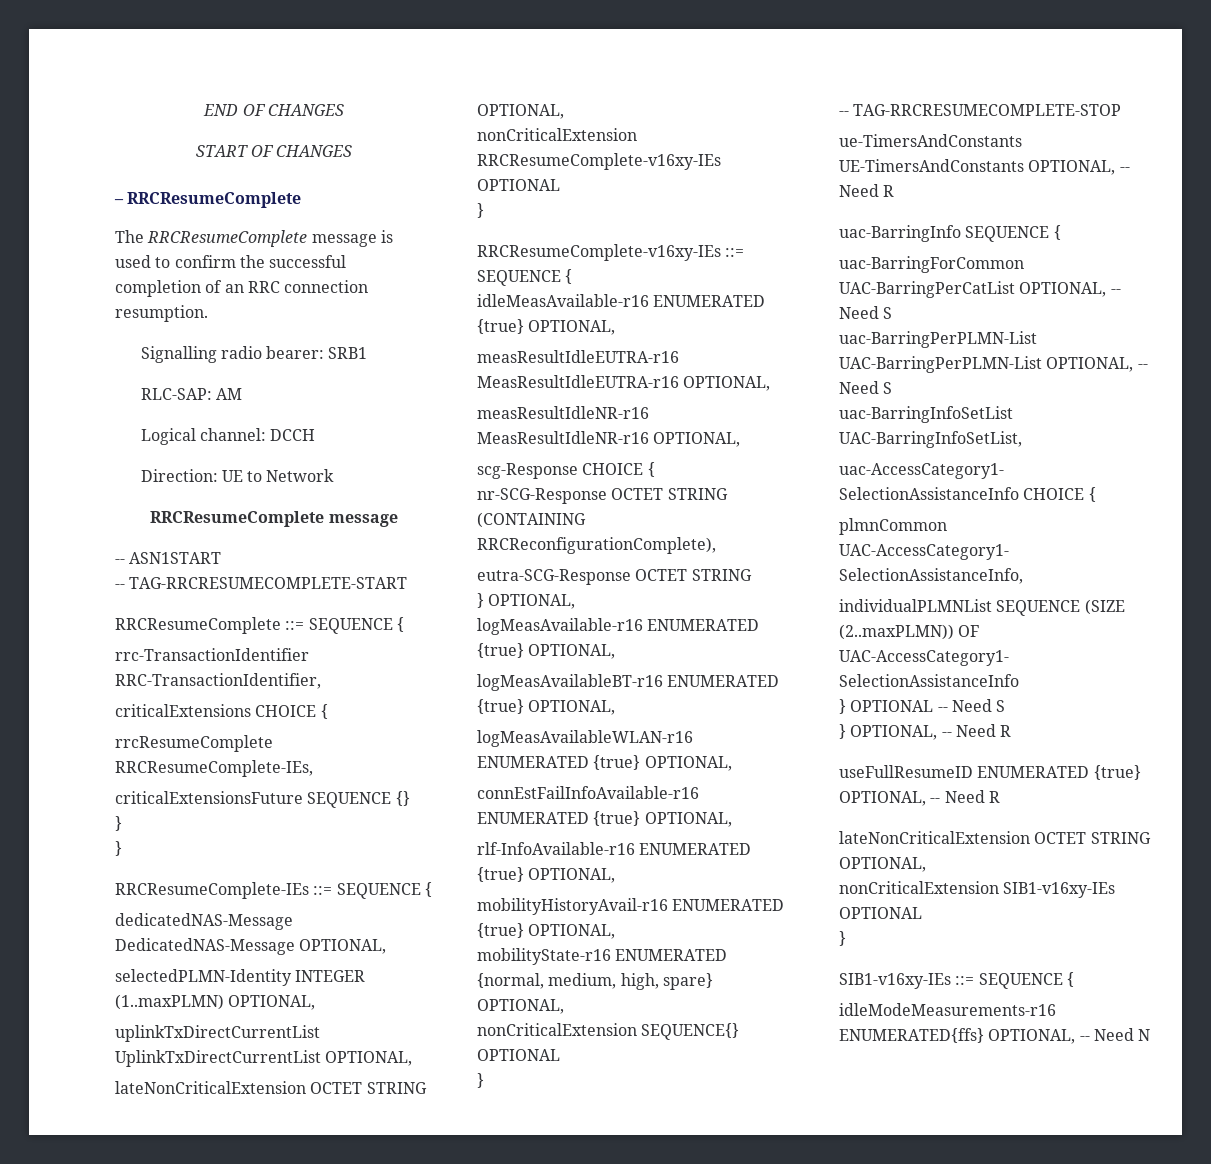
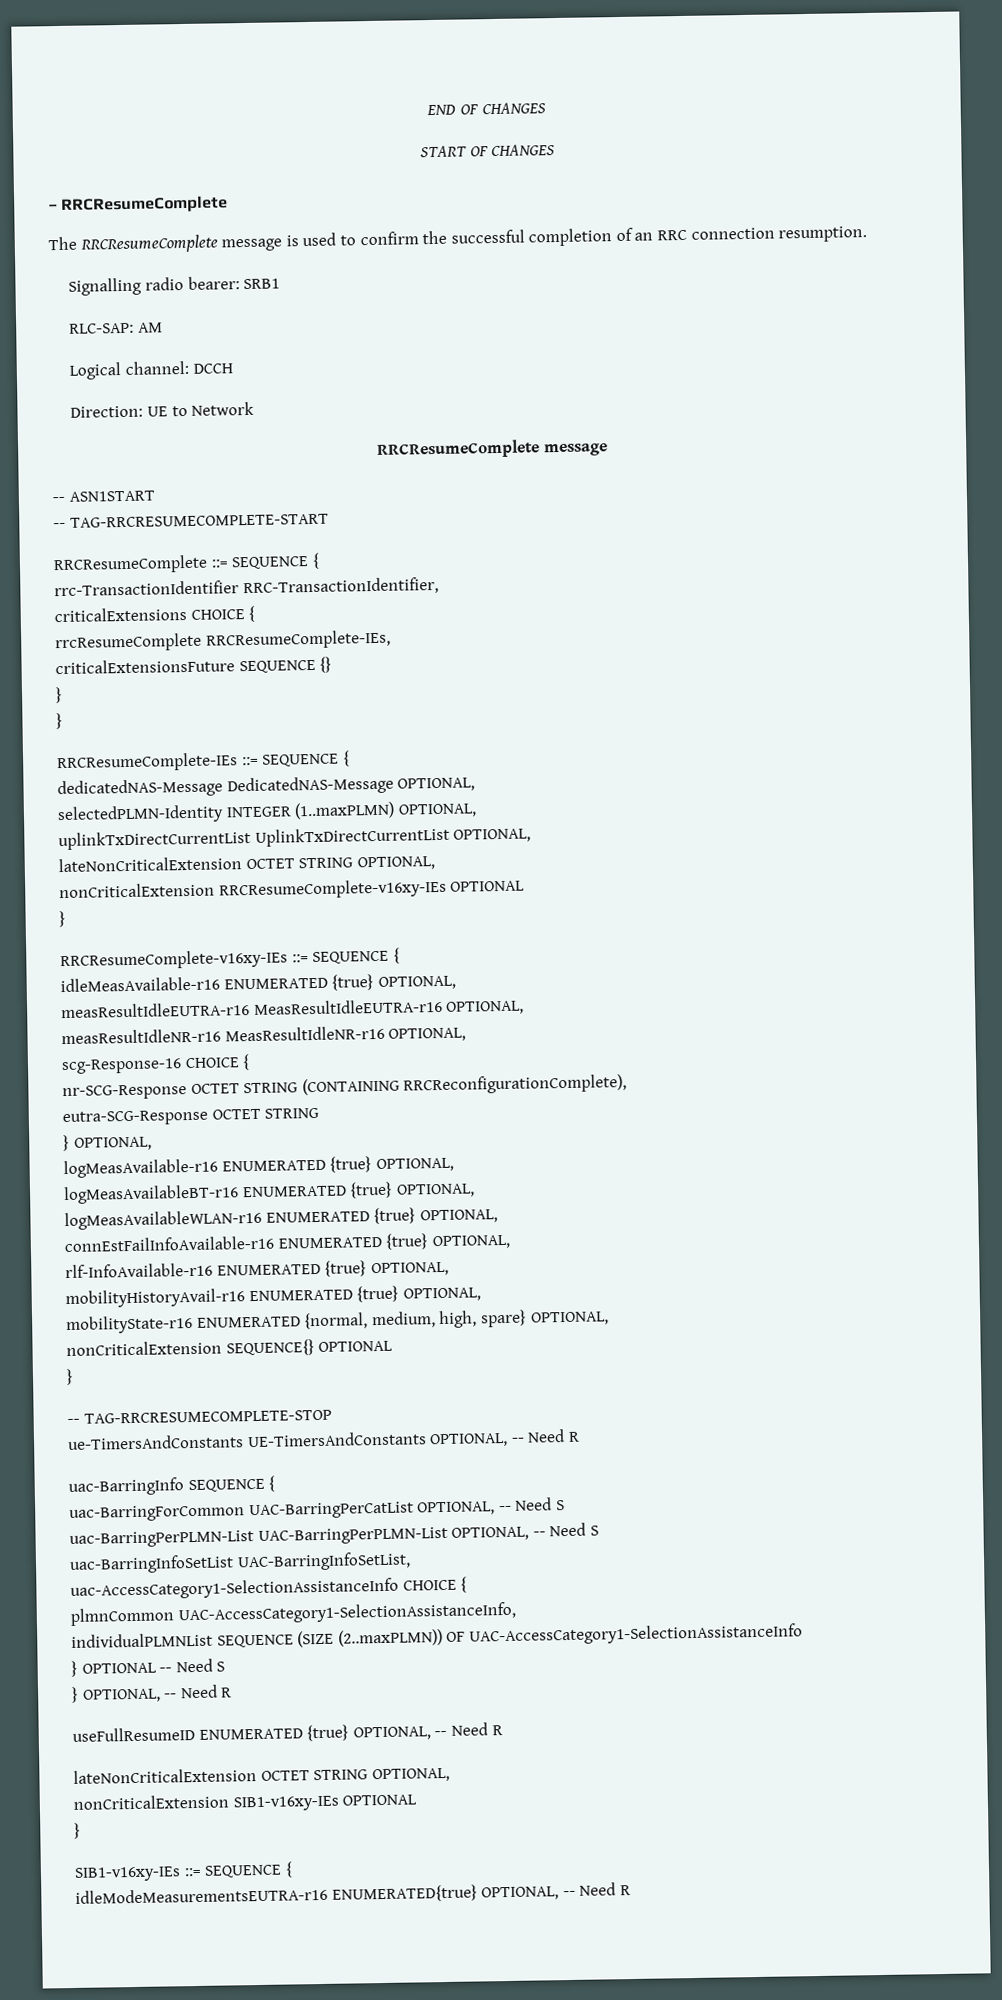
- scg-Response CHOICE {
+ scg-Response-16 CHOICE {
- idleModeMeasurements-r16 ENUMERATED{ffs} OPTIONAL, -- Need N
+ idleModeMeasurementsEUTRA-r16 ENUMERATED{true} OPTIONAL, -- Need R

